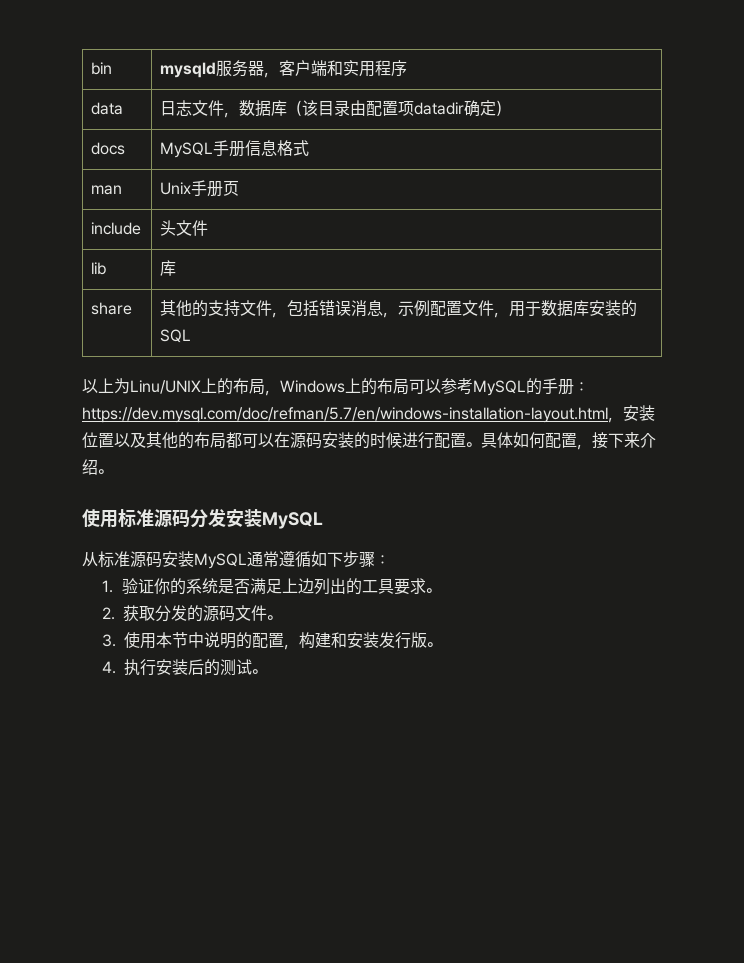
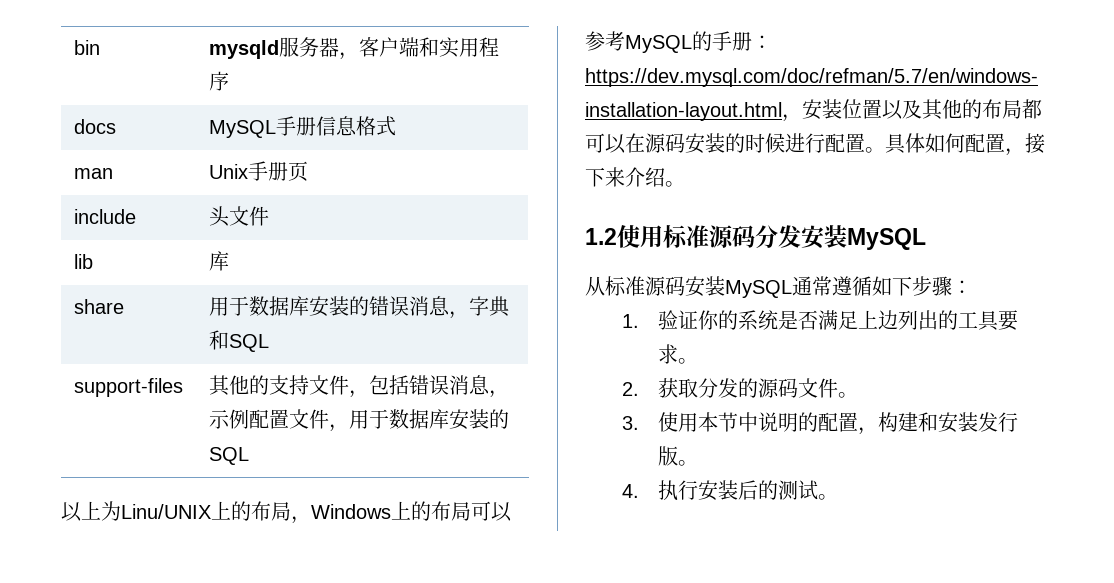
- data | 日志文件，数据库（该目录由配置项datadir确定）
- share | 其他的支持文件，包括错误消息，示例配置文件，用于数据库安装的SQL
+ share | 用于数据库安装的错误消息，字典和SQL
+ support-files | 其他的支持文件，包括错误消息，示例配置文件，用于数据库安装的SQL
- 使用标准源码分发安装MySQL
+ 1.2使用标准源码分发安装MySQL

